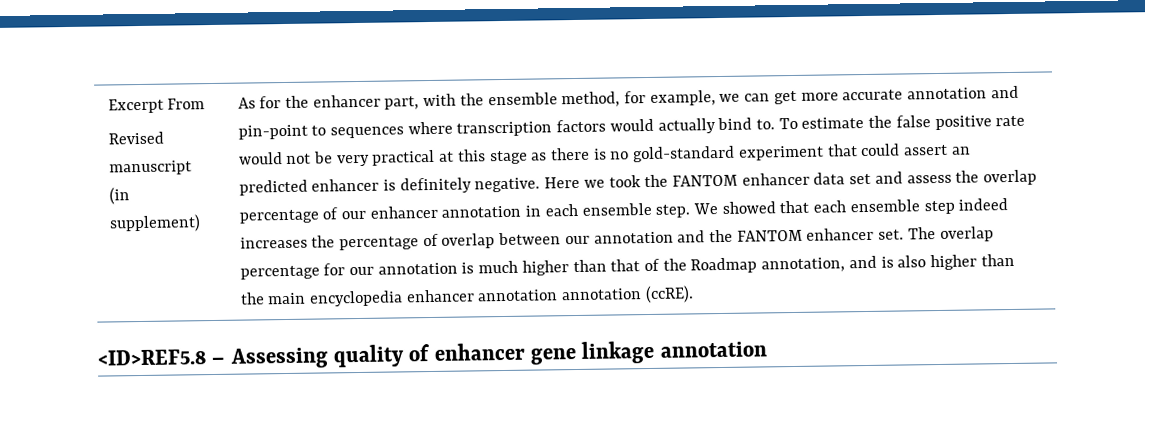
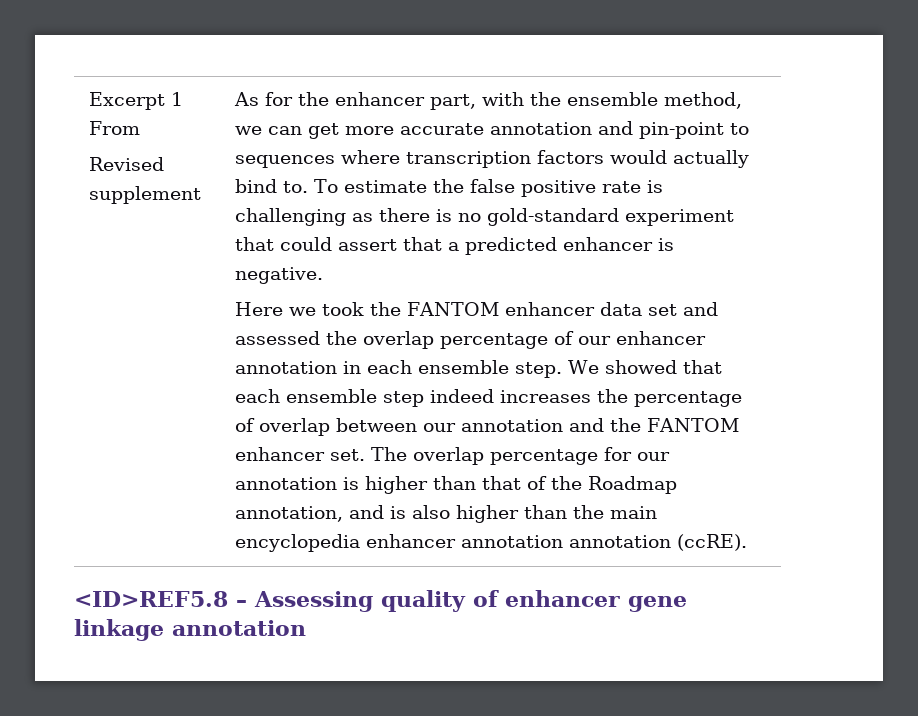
- Excerpt From
+ Excerpt 1 From
- Revised manuscript (in supplement)
+ Revised supplement
- As for the enhancer part, with the ensemble method, for example, we can get more accurate annotation and pin-point to sequences where transcription factors would actually bind to.
+ As for the enhancer part, with the ensemble method, we can get more accurate annotation and pin-point to sequences where transcription factors would actually bind to.
- To estimate the false positive rate would not be very practical at this stage as there is no gold-standard experiment that could assert an predicted enhancer is definitely negative. Here we took the FANTOM enhancer data set and assess the overlap percentage of our enhancer annotation in each ensemble step.
+ To estimate the false positive rate is challenging as there is no gold-standard experiment that could assert that a predicted enhancer is negative.
+ Here we took the FANTOM enhancer data set and assessed the overlap percentage of our enhancer annotation in each ensemble step.
- The overlap percentage for our annotation is much higher than that of the Roadmap annotation, and is also higher than the main encyclopedia enhancer annotation annotation (ccRE).
+ The overlap percentage for our annotation is higher than that of the Roadmap annotation, and is also higher than the main encyclopedia enhancer annotation annotation (ccRE).

